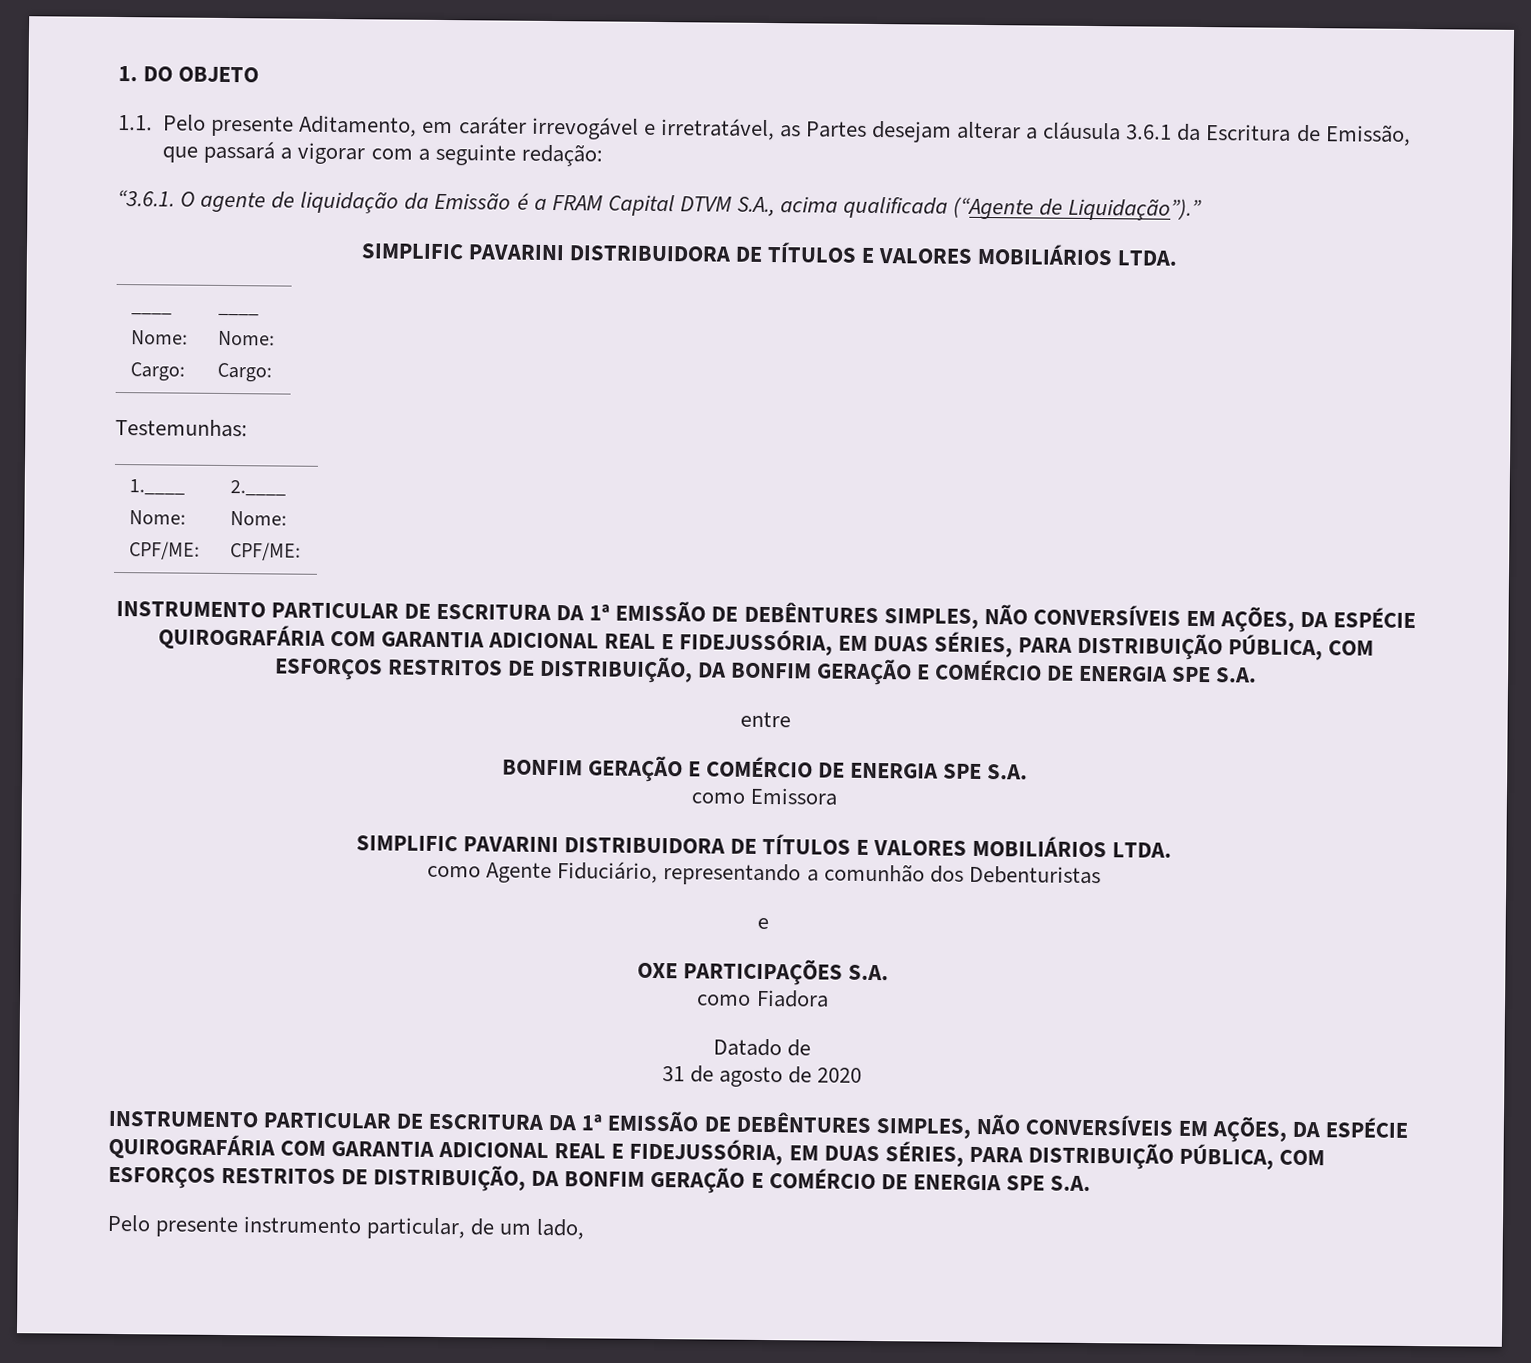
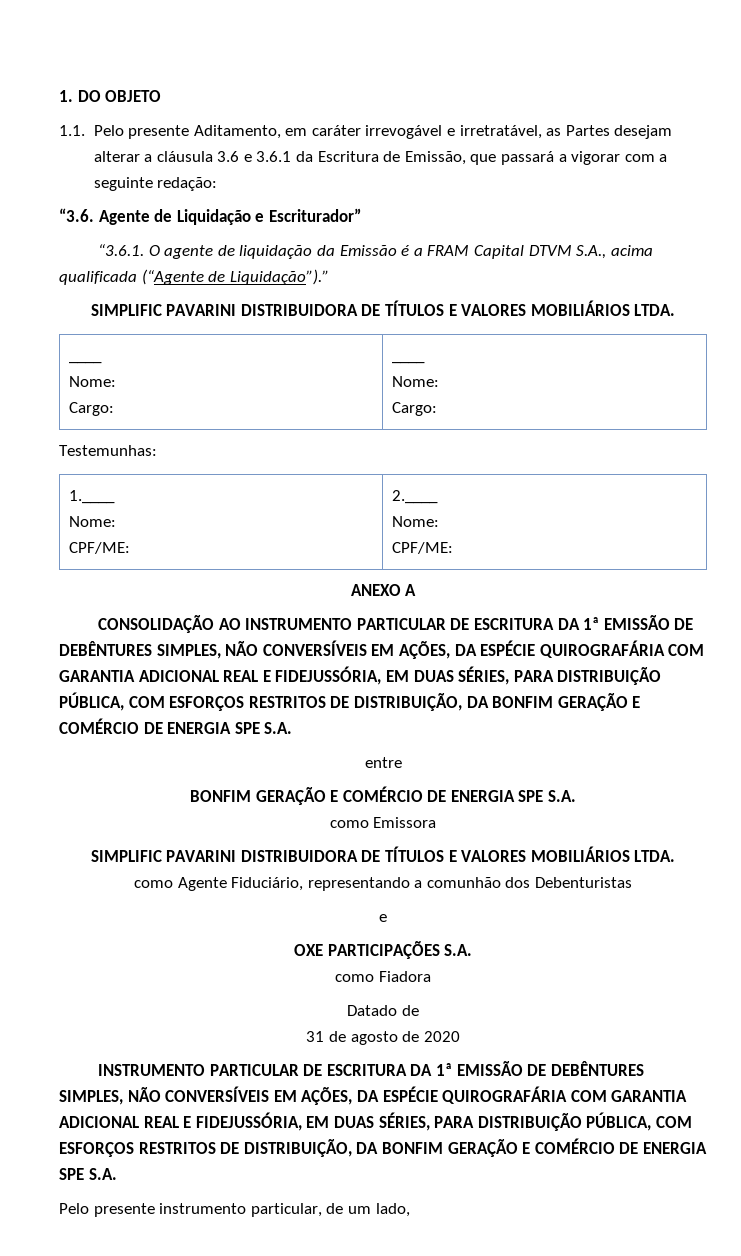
- 1.1. Pelo presente Aditamento, em caráter irrevogável e irretratável, as Partes desejam alterar a cláusula 3.6.1 da Escritura de Emissão, que passará a vigorar com a seguinte redação:
+ 1.1. Pelo presente Aditamento, em caráter irrevogável e irretratável, as Partes desejam alterar a cláusula 3.6 e 3.6.1 da Escritura de Emissão, que passará a vigorar com a seguinte redação:
+ “3.6. Agente de Liquidação e Escriturador”
  1.____
  Nome:
  CPF/ME: | 2.____
  Nome:
  CPF/ME:
- INSTRUMENTO PARTICULAR DE ESCRITURA DA 1ª EMISSÃO DE DEBÊNTURES SIMPLES, NÃO CONVERSÍVEIS EM AÇÕES, DA ESPÉCIE QUIROGRAFÁRIA COM GARANTIA ADICIONAL REAL E FIDEJUSSÓRIA, EM DUAS SÉRIES, PARA DISTRIBUIÇÃO PÚBLICA, COM ESFORÇOS RESTRITOS DE DISTRIBUIÇÃO, DA BONFIM GERAÇÃO E COMÉRCIO DE ENERGIA SPE S.A.
+ ANEXO A
+ CONSOLIDAÇÃO AO INSTRUMENTO PARTICULAR DE ESCRITURA DA 1ª EMISSÃO DE DEBÊNTURES SIMPLES, NÃO CONVERSÍVEIS EM AÇÕES, DA ESPÉCIE QUIROGRAFÁRIA COM GARANTIA ADICIONAL REAL E FIDEJUSSÓRIA, EM DUAS SÉRIES, PARA DISTRIBUIÇÃO PÚBLICA, COM ESFORÇOS RESTRITOS DE DISTRIBUIÇÃO, DA BONFIM GERAÇÃO E COMÉRCIO DE ENERGIA SPE S.A.

